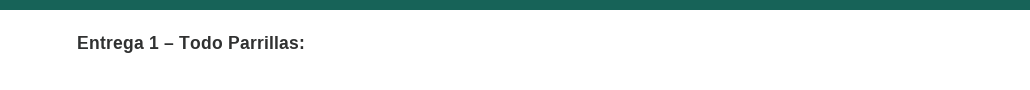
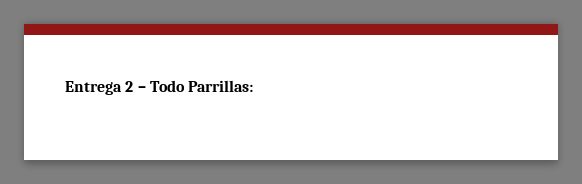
- Entrega 1 – Todo Parrillas:
+ Entrega 2 – Todo Parrillas:

